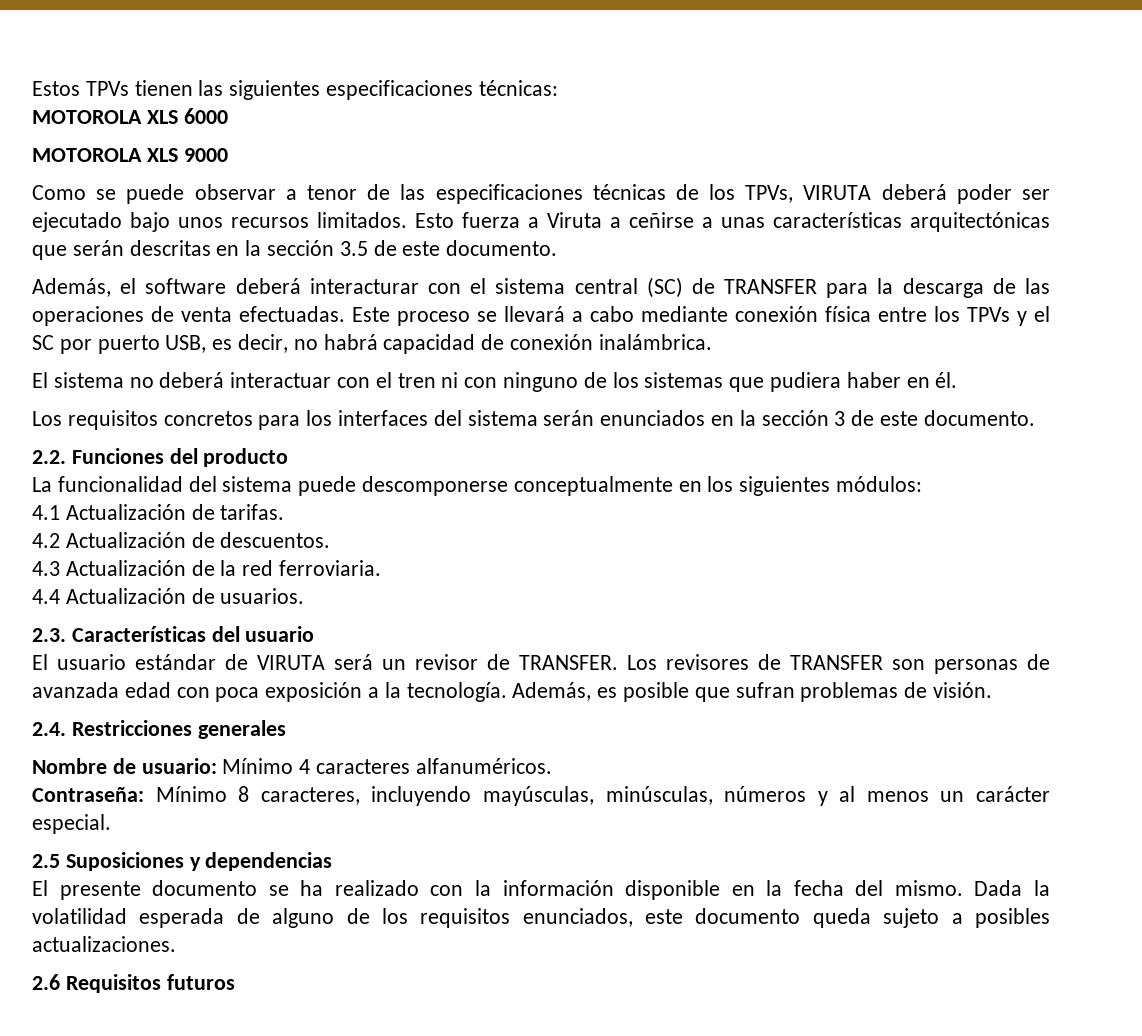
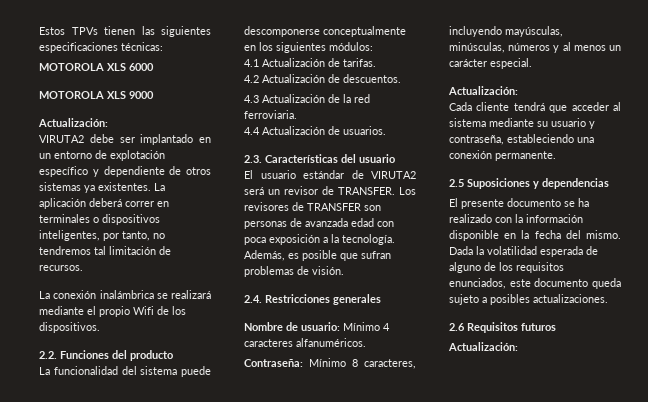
  MOTOROLA XLS 9000
- Como se puede observar a tenor de las especificaciones técnicas de los TPVs, VIRUTA deberá poder ser ejecutado bajo unos recursos limitados. Esto fuerza a Viruta a ceñirse a unas características arquitectónicas que serán descritas en la sección 3.5 de este documento.
- Además, el software deberá interacturar con el sistema central (SC) de TRANSFER para la descarga de las operaciones de venta efectuadas. Este proceso se llevará a cabo mediante conexión física entre los TPVs y el SC por puerto USB, es decir, no habrá capacidad de conexión inalámbrica.
- El sistema no deberá interactuar con el tren ni con ninguno de los sistemas que pudiera haber en él.
- Los requisitos concretos para los interfaces del sistema serán enunciados en la sección 3 de este documento.
+ Actualización:
+ VIRUTA2 debe ser implantado en un entorno de explotación específico y dependiente de otros sistemas ya existentes. La aplicación deberá correr en terminales o dispositivos inteligentes, por tanto, no tendremos tal limitación de recursos.
+ La conexión inalámbrica se realizará mediante el propio Wifi de los dispositivos.
- El usuario estándar de VIRUTA será un revisor de TRANSFER.
+ El usuario estándar de VIRUTA2 será un revisor de TRANSFER.
  Contraseña: Mínimo 8 caracteres, incluyendo mayúsculas, minúsculas, números y al menos un carácter especial.
+ Actualización:
+ Cada cliente tendrá que acceder al sistema mediante su usuario y contraseña, estableciendo una conexión permanente.
  2.6 Requisitos futuros
+ Actualización:

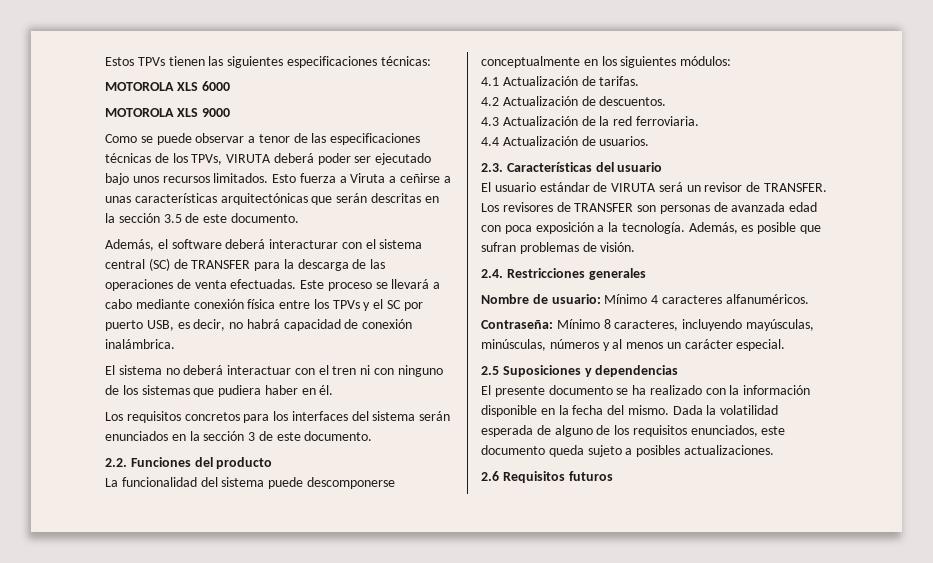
  MOTOROLA XLS 9000
- Actualización:
- VIRUTA2 debe ser implantado en un entorno de explotación específico y dependiente de otros sistemas ya existentes. La aplicación deberá correr en terminales o dispositivos inteligentes, por tanto, no tendremos tal limitación de recursos.
- La conexión inalámbrica se realizará mediante el propio Wifi de los dispositivos.
+ Como se puede observar a tenor de las especificaciones técnicas de los TPVs, VIRUTA deberá poder ser ejecutado bajo unos recursos limitados. Esto fuerza a Viruta a ceñirse a unas características arquitectónicas que serán descritas en la sección 3.5 de este documento.
+ Además, el software deberá interacturar con el sistema central (SC) de TRANSFER para la descarga de las operaciones de venta efectuadas. Este proceso se llevará a cabo mediante conexión física entre los TPVs y el SC por puerto USB, es decir, no habrá capacidad de conexión inalámbrica.
+ El sistema no deberá interactuar con el tren ni con ninguno de los sistemas que pudiera haber en él.
+ Los requisitos concretos para los interfaces del sistema serán enunciados en la sección 3 de este documento.
- El usuario estándar de VIRUTA2 será un revisor de TRANSFER.
+ El usuario estándar de VIRUTA será un revisor de TRANSFER.
  Contraseña: Mínimo 8 caracteres, incluyendo mayúsculas, minúsculas, números y al menos un carácter especial.
- Actualización:
- Cada cliente tendrá que acceder al sistema mediante su usuario y contraseña, estableciendo una conexión permanente.
  2.6 Requisitos futuros
- Actualización:

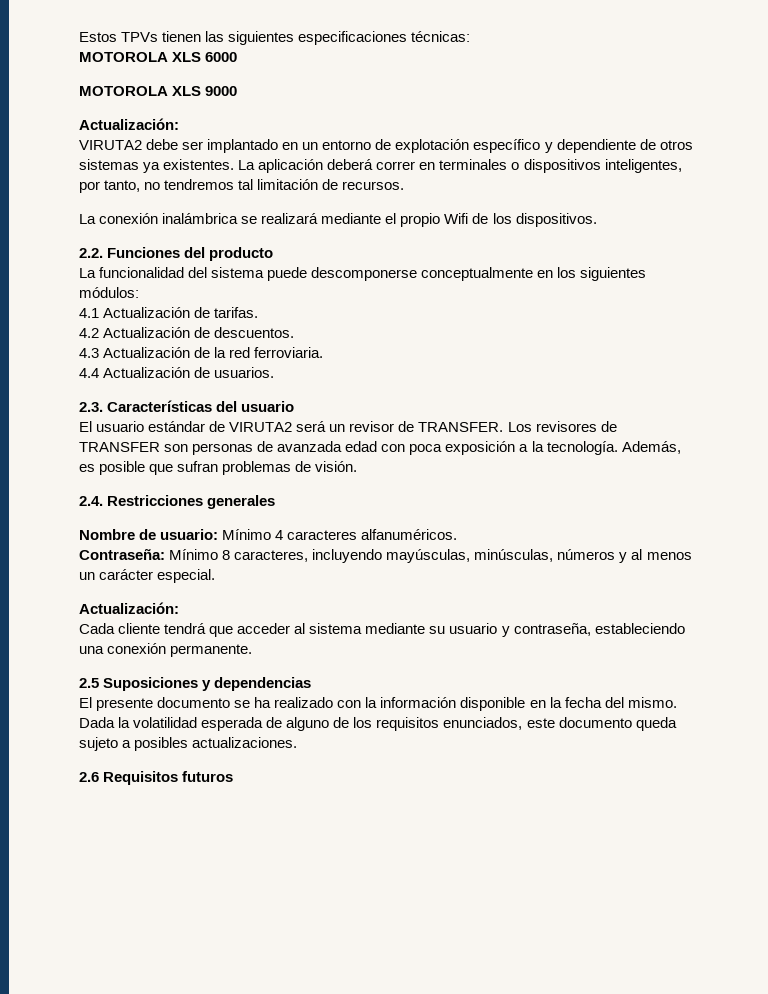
  MOTOROLA XLS 9000
- Como se puede observar a tenor de las especificaciones técnicas de los TPVs, VIRUTA deberá poder ser ejecutado bajo unos recursos limitados. Esto fuerza a Viruta a ceñirse a unas características arquitectónicas que serán descritas en la sección 3.5 de este documento.
- Además, el software deberá interacturar con el sistema central (SC) de TRANSFER para la descarga de las operaciones de venta efectuadas. Este proceso se llevará a cabo mediante conexión física entre los TPVs y el SC por puerto USB, es decir, no habrá capacidad de conexión inalámbrica.
- El sistema no deberá interactuar con el tren ni con ninguno de los sistemas que pudiera haber en él.
- Los requisitos concretos para los interfaces del sistema serán enunciados en la sección 3 de este documento.
+ Actualización:
+ VIRUTA2 debe ser implantado en un entorno de explotación específico y dependiente de otros sistemas ya existentes. La aplicación deberá correr en terminales o dispositivos inteligentes, por tanto, no tendremos tal limitación de recursos.
+ La conexión inalámbrica se realizará mediante el propio Wifi de los dispositivos.
- El usuario estándar de VIRUTA será un revisor de TRANSFER.
+ El usuario estándar de VIRUTA2 será un revisor de TRANSFER.
  Contraseña: Mínimo 8 caracteres, incluyendo mayúsculas, minúsculas, números y al menos un carácter especial.
+ Actualización:
+ Cada cliente tendrá que acceder al sistema mediante su usuario y contraseña, estableciendo una conexión permanente.

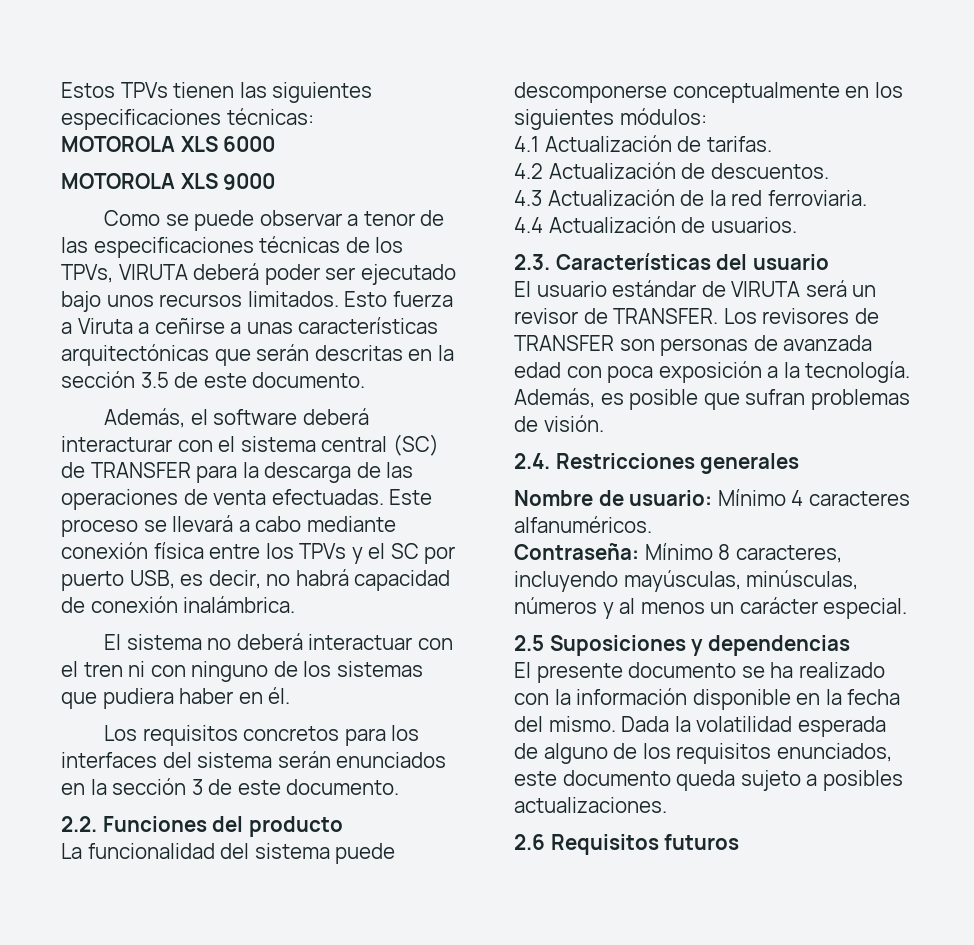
  MOTOROLA XLS 9000
- Actualización:
- VIRUTA2 debe ser implantado en un entorno de explotación específico y dependiente de otros sistemas ya existentes. La aplicación deberá correr en terminales o dispositivos inteligentes, por tanto, no tendremos tal limitación de recursos.
- La conexión inalámbrica se realizará mediante el propio Wifi de los dispositivos.
+ Como se puede observar a tenor de las especificaciones técnicas de los TPVs, VIRUTA deberá poder ser ejecutado bajo unos recursos limitados. Esto fuerza a Viruta a ceñirse a unas características arquitectónicas que serán descritas en la sección 3.5 de este documento.
+ Además, el software deberá interacturar con el sistema central (SC) de TRANSFER para la descarga de las operaciones de venta efectuadas. Este proceso se llevará a cabo mediante conexión física entre los TPVs y el SC por puerto USB, es decir, no habrá capacidad de conexión inalámbrica.
+ El sistema no deberá interactuar con el tren ni con ninguno de los sistemas que pudiera haber en él.
+ Los requisitos concretos para los interfaces del sistema serán enunciados en la sección 3 de este documento.
- El usuario estándar de VIRUTA2 será un revisor de TRANSFER.
+ El usuario estándar de VIRUTA será un revisor de TRANSFER.
  Contraseña: Mínimo 8 caracteres, incluyendo mayúsculas, minúsculas, números y al menos un carácter especial.
- Actualización:
- Cada cliente tendrá que acceder al sistema mediante su usuario y contraseña, estableciendo una conexión permanente.

